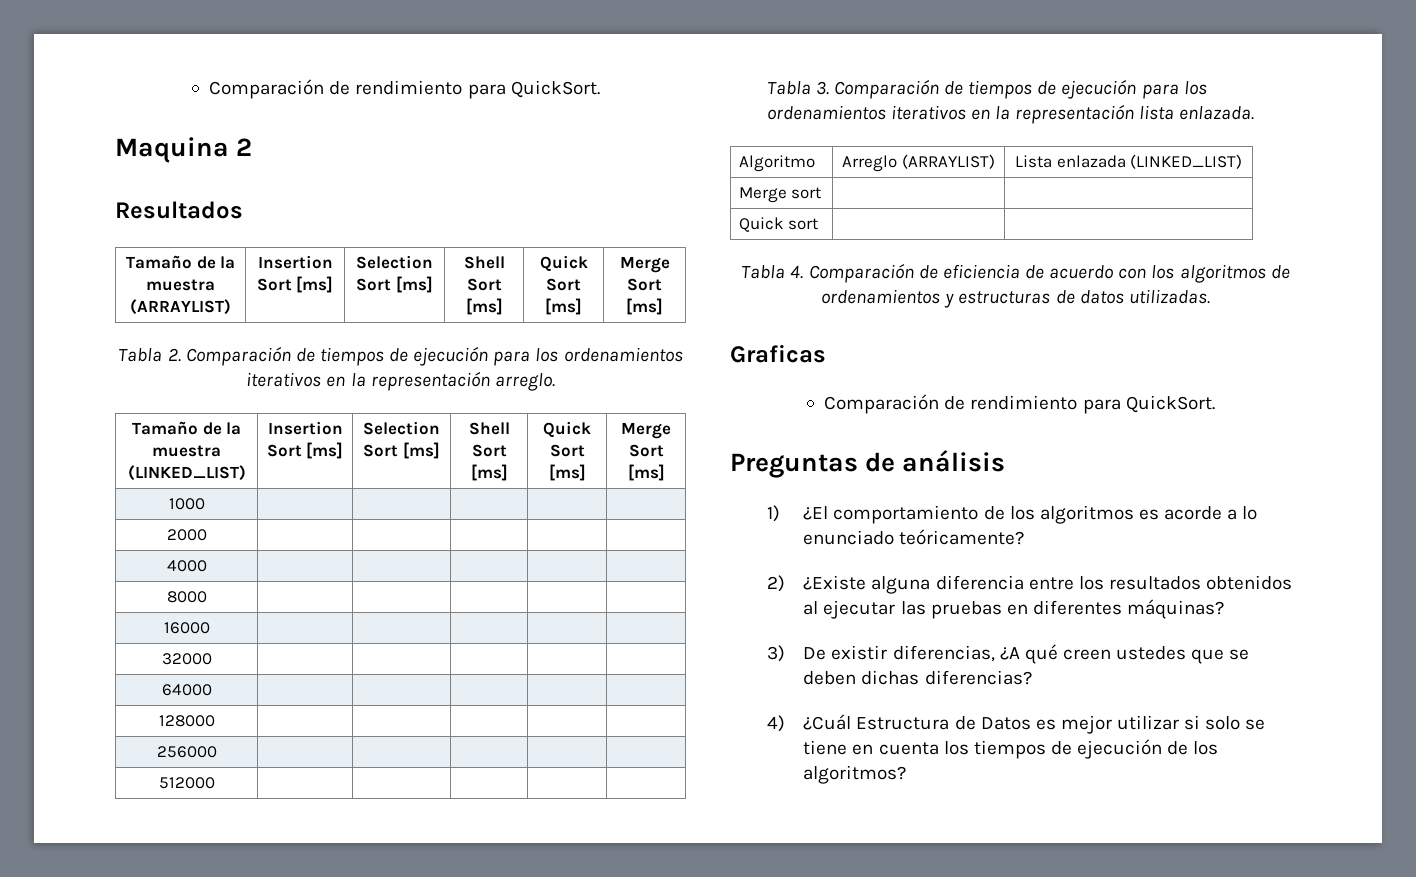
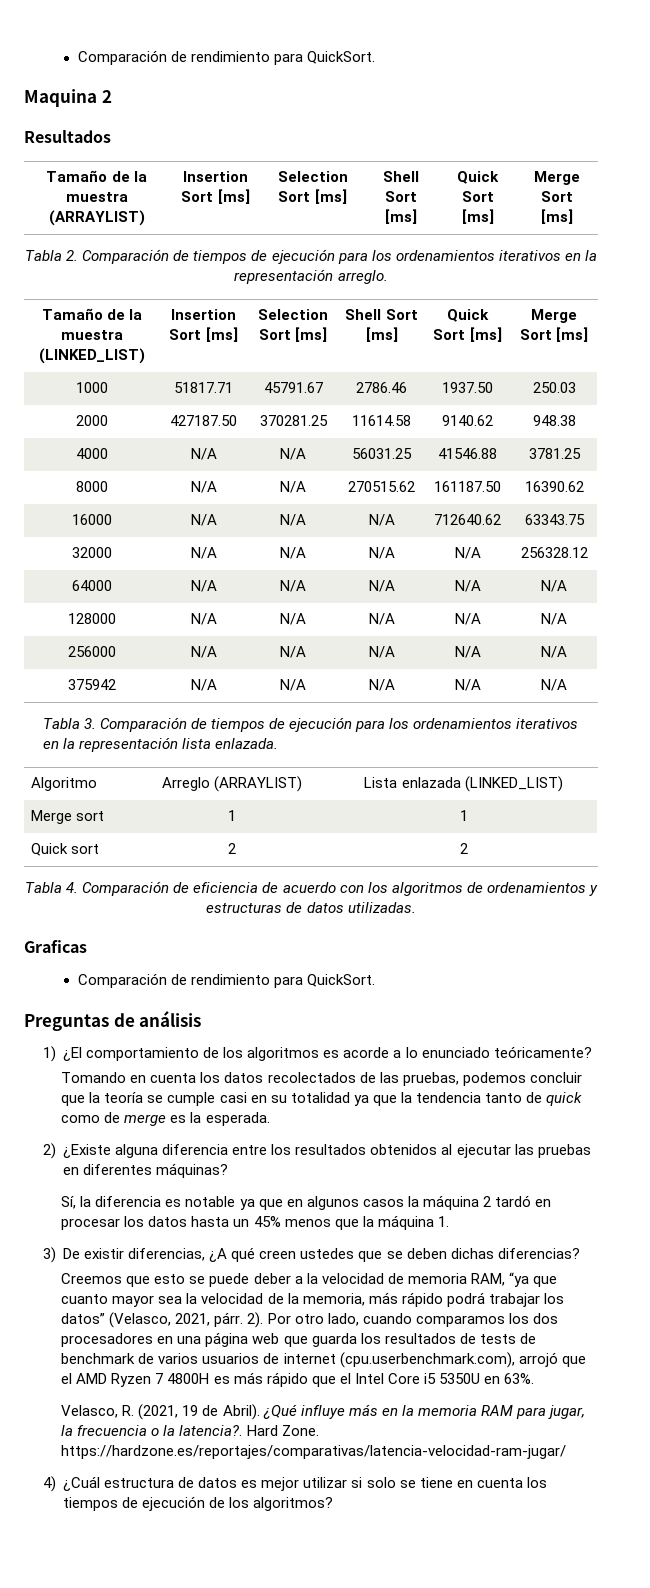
- 1000 | | | | |
- 2000 | | | | |
- 4000 | | | | |
- 8000 | | | | |
- 16000 | | | | |
- 32000 | | | | |
- 64000 | | | | |
- 128000 | | | | |
- 256000 | | | | |
- 512000 | | | | |
+ 1000 | 51817.71 | 45791.67 | 2786.46 | 1937.50 | 250.03
+ 2000 | 427187.50 | 370281.25 | 11614.58 | 9140.62 | 948.38
+ 4000 | N/A | N/A | 56031.25 | 41546.88 | 3781.25
+ 8000 | N/A | N/A | 270515.62 | 161187.50 | 16390.62
+ 16000 | N/A | N/A | N/A | 712640.62 | 63343.75
+ 32000 | N/A | N/A | N/A | N/A | 256328.12
+ 64000 | N/A | N/A | N/A | N/A | N/A
+ 128000 | N/A | N/A | N/A | N/A | N/A
+ 256000 | N/A | N/A | N/A | N/A | N/A
+ 375942 | N/A | N/A | N/A | N/A | N/A
- Merge sort | |
+ Merge sort | 1 | 1
- Quick sort | |
+ Quick sort | 2 | 2
+ Tomando en cuenta los datos recolectados de las pruebas, podemos concluir que la teoría se cumple casi en su totalidad ya que la tendencia tanto de quick como de merge es la esperada.
+ Sí, la diferencia es notable ya que en algunos casos la máquina 2 tardó en procesar los datos hasta un 45% menos que la máquina 1.
+ Creemos que esto se puede deber a la velocidad de memoria RAM, “ya que cuanto mayor sea la velocidad de la memoria, más rápido podrá trabajar los datos” (Velasco, 2021, párr. 2). Por otro lado, cuando comparamos los dos procesadores en una página web que guarda los resultados de tests de benchmark de varios usuarios de internet (cpu.userbenchmark.com), arrojó que el AMD Ryzen 7 4800H es más rápido que el Intel Core i5 5350U en 63%.
+ Velasco, R. (2021, 19 de Abril). ¿Qué influye más en la memoria RAM para jugar, la frecuencia o la latencia?. Hard Zone. https://hardzone.es/reportajes/comparativas/latencia-velocidad-ram-jugar/
- 4) ¿Cuál Estructura de Datos es mejor utilizar si solo se tiene en cuenta los tiempos de ejecución de los algoritmos?
+ 4) ¿Cuál estructura de datos es mejor utilizar si solo se tiene en cuenta los tiempos de ejecución de los algoritmos?

